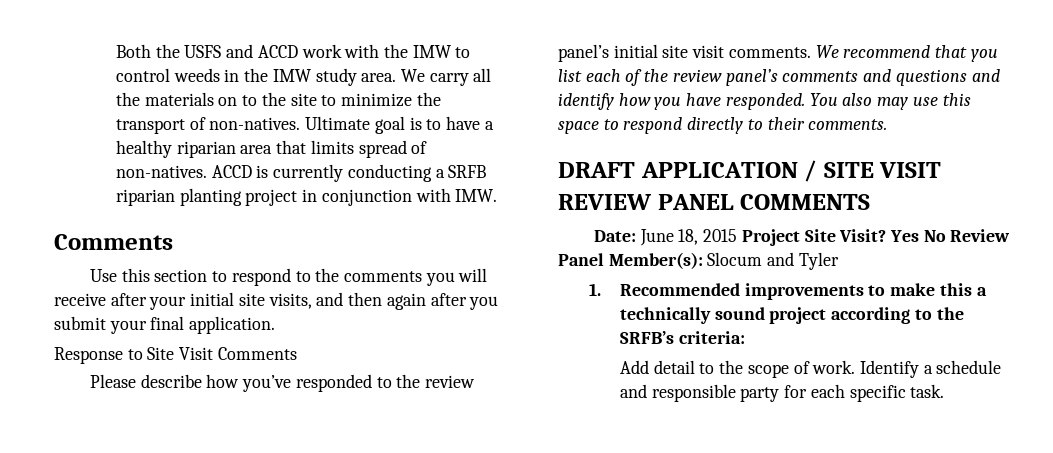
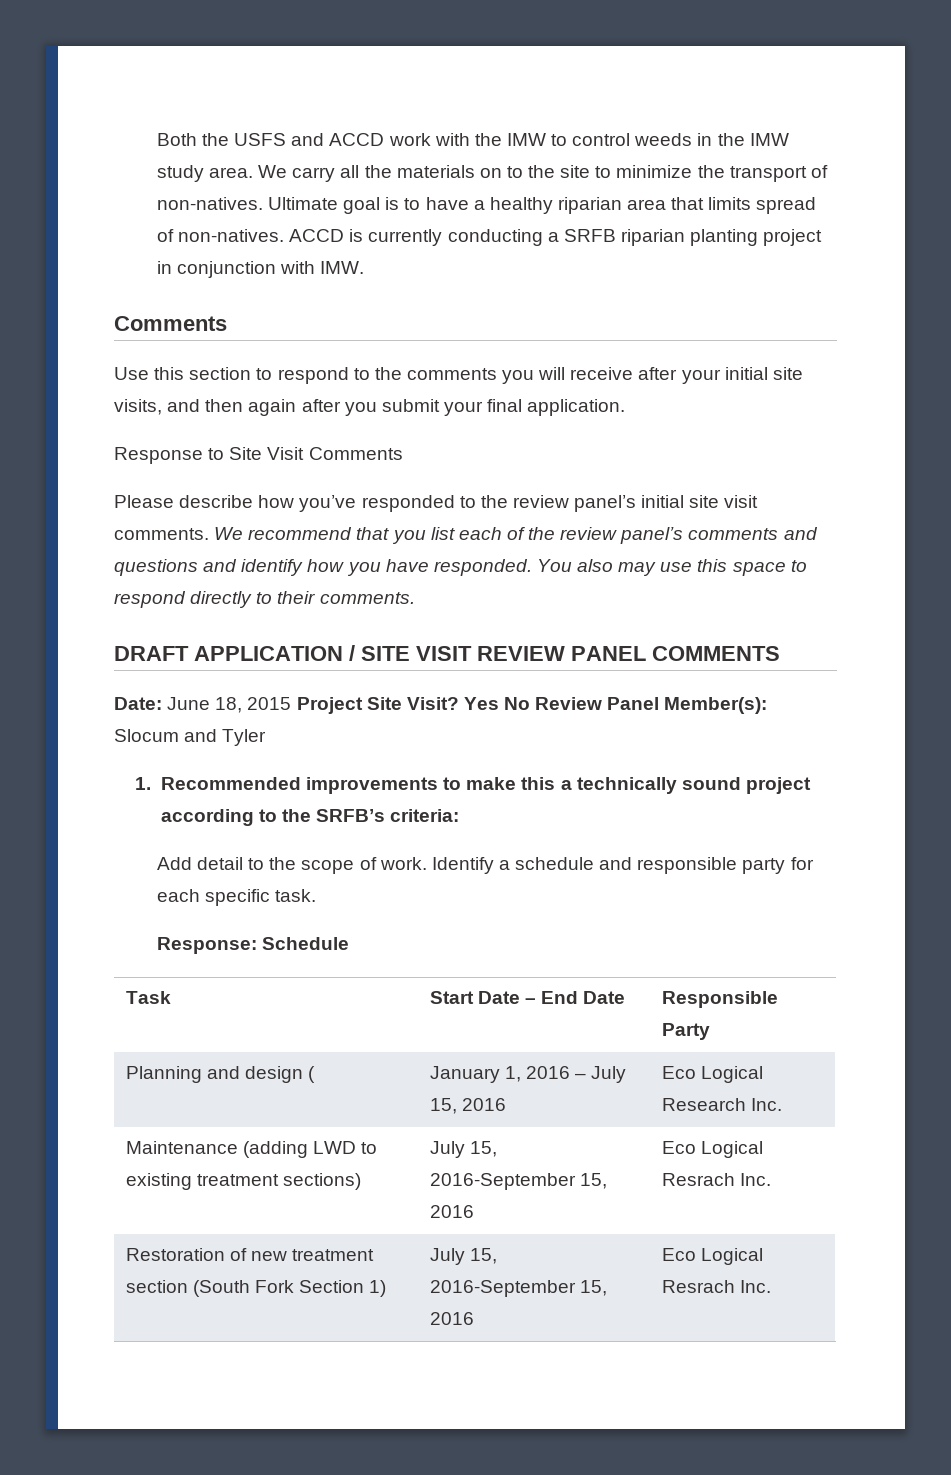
+ Response: Schedule
+ Task | Start Date – End Date | Responsible Party
+ Planning and design ( | January 1, 2016 – July 15, 2016 | Eco Logical Research Inc.
+ Maintenance (adding LWD to existing treatment sections) | July 15, 2016-September 15, 2016 | Eco Logical Resrach Inc.
+ Restoration of new treatment section (South Fork Section 1) | July 15, 2016-September 15, 2016 | Eco Logical Resrach Inc.

